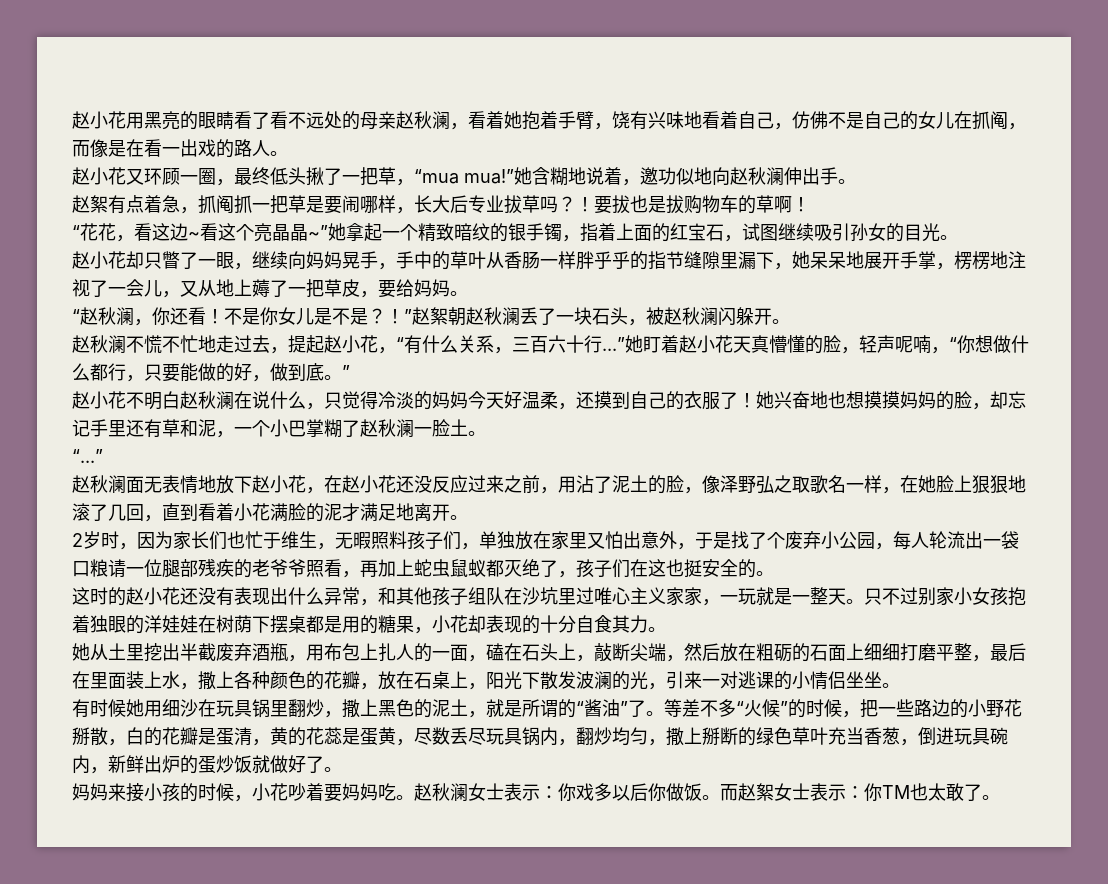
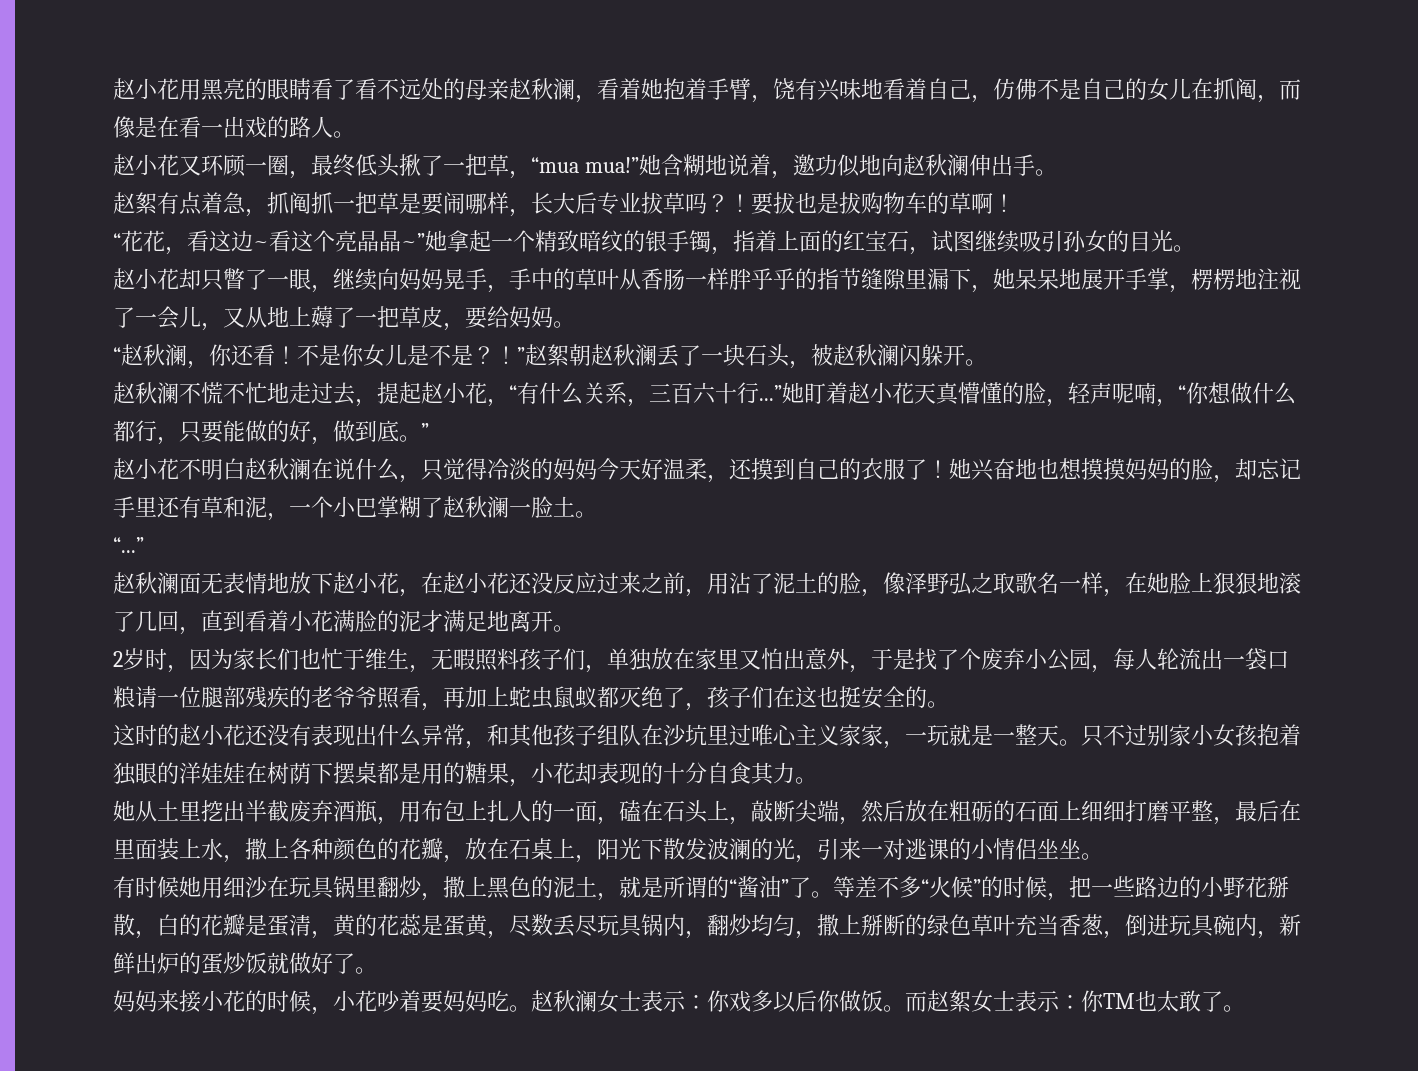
- 妈妈来接小孩的时候，小花吵着要妈妈吃。
+ 妈妈来接小花的时候，小花吵着要妈妈吃。

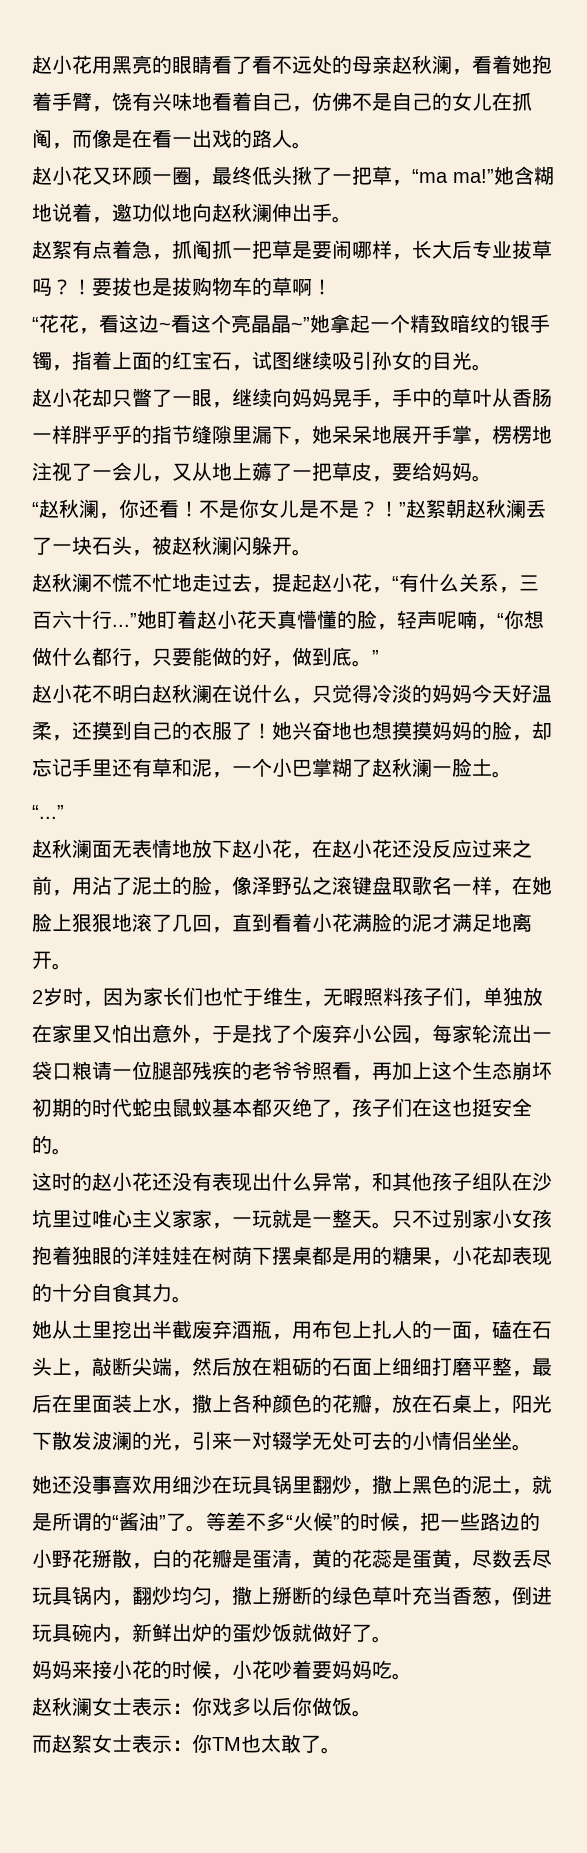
- 赵小花又环顾一圈，最终低头揪了一把草，“mua mua!”
+ 赵小花又环顾一圈，最终低头揪了一把草，“ma ma!”
- 赵秋澜面无表情地放下赵小花，在赵小花还没反应过来之前，用沾了泥土的脸，像泽野弘之取歌名一样，在她脸上狠狠地滚了几回，直到看着小花满脸的泥才满足地离开。
+ 赵秋澜面无表情地放下赵小花，在赵小花还没反应过来之前，用沾了泥土的脸，像泽野弘之滚键盘取歌名一样，在她脸上狠狠地滚了几回，直到看着小花满脸的泥才满足地离开。
- 2岁时，因为家长们也忙于维生，无暇照料孩子们，单独放在家里又怕出意外，于是找了个废弃小公园，每人轮流出一袋口粮请一位腿部残疾的老爷爷照看，再加上蛇虫鼠蚁都灭绝了，孩子们在这也挺安全的。
+ 2岁时，因为家长们也忙于维生，无暇照料孩子们，单独放在家里又怕出意外，于是找了个废弃小公园，每家轮流出一袋口粮请一位腿部残疾的老爷爷照看，再加上这个生态崩坏初期的时代蛇虫鼠蚁基本都灭绝了，孩子们在这也挺安全的。
- 她从土里挖出半截废弃酒瓶，用布包上扎人的一面，磕在石头上，敲断尖端，然后放在粗砺的石面上细细打磨平整，最后在里面装上水，撒上各种颜色的花瓣，放在石桌上，阳光下散发波澜的光，引来一对逃课的小情侣坐坐。
+ 她从土里挖出半截废弃酒瓶，用布包上扎人的一面，磕在石头上，敲断尖端，然后放在粗砺的石面上细细打磨平整，最后在里面装上水，撒上各种颜色的花瓣，放在石桌上，阳光下散发波澜的光，引来一对辍学无处可去的小情侣坐坐。
- 有时候她用细沙在玩具锅里翻炒，撒上黑色的泥土，就是所谓的“酱油”了。
+ 她还没事喜欢用细沙在玩具锅里翻炒，撒上黑色的泥土，就是所谓的“酱油”了。
- 妈妈来接小花的时候，小花吵着要妈妈吃。赵秋澜女士表示：你戏多以后你做饭。而赵絮女士表示：你TM也太敢了。
+ 妈妈来接小花的时候，小花吵着要妈妈吃。
+ 赵秋澜女士表示：你戏多以后你做饭。
+ 而赵絮女士表示：你TM也太敢了。

